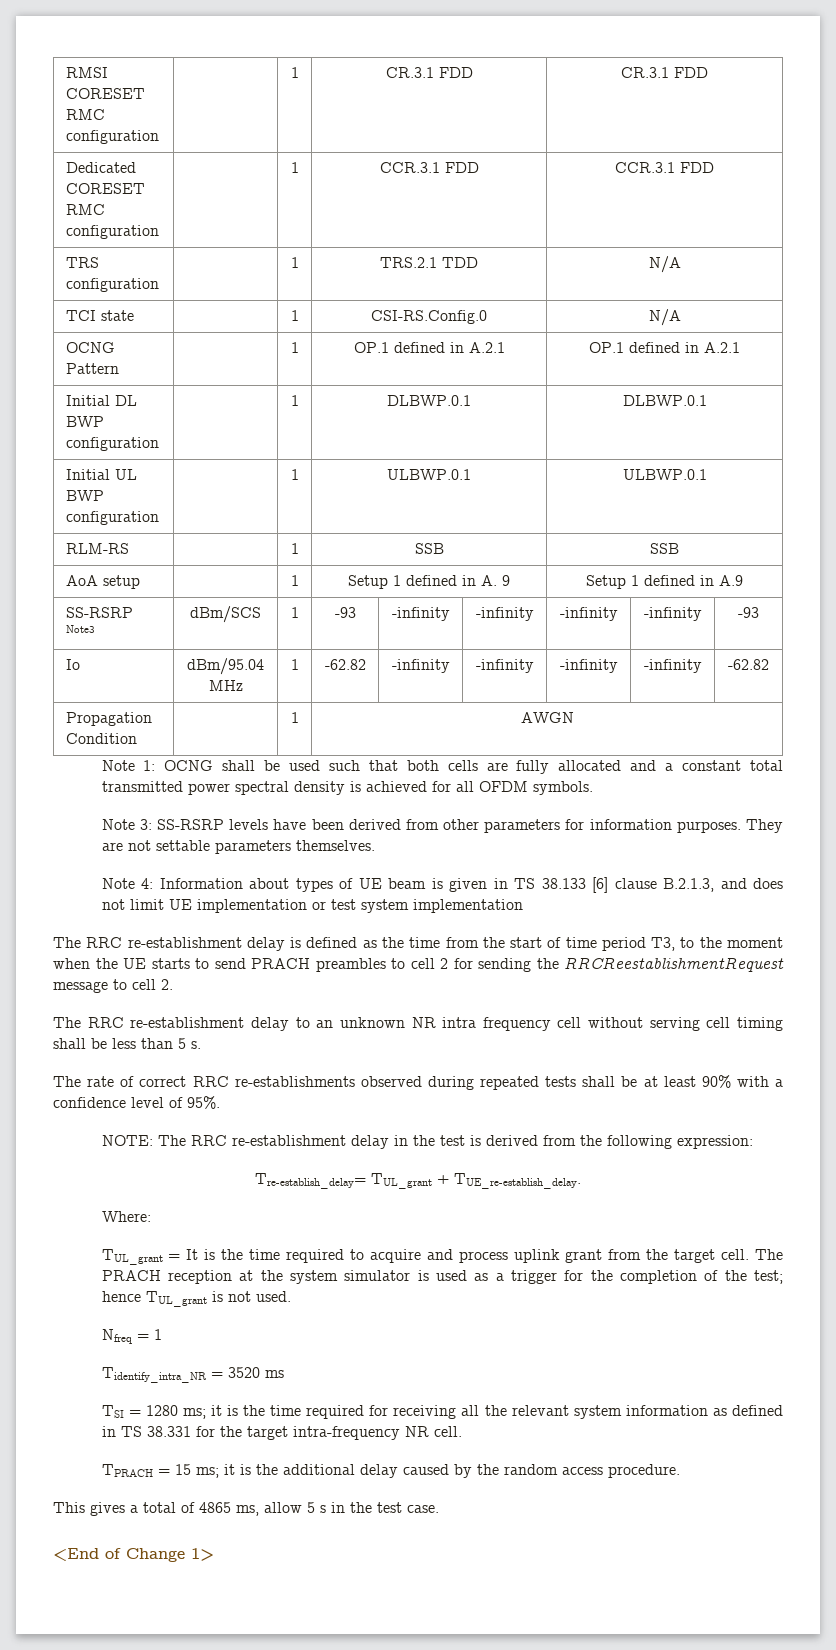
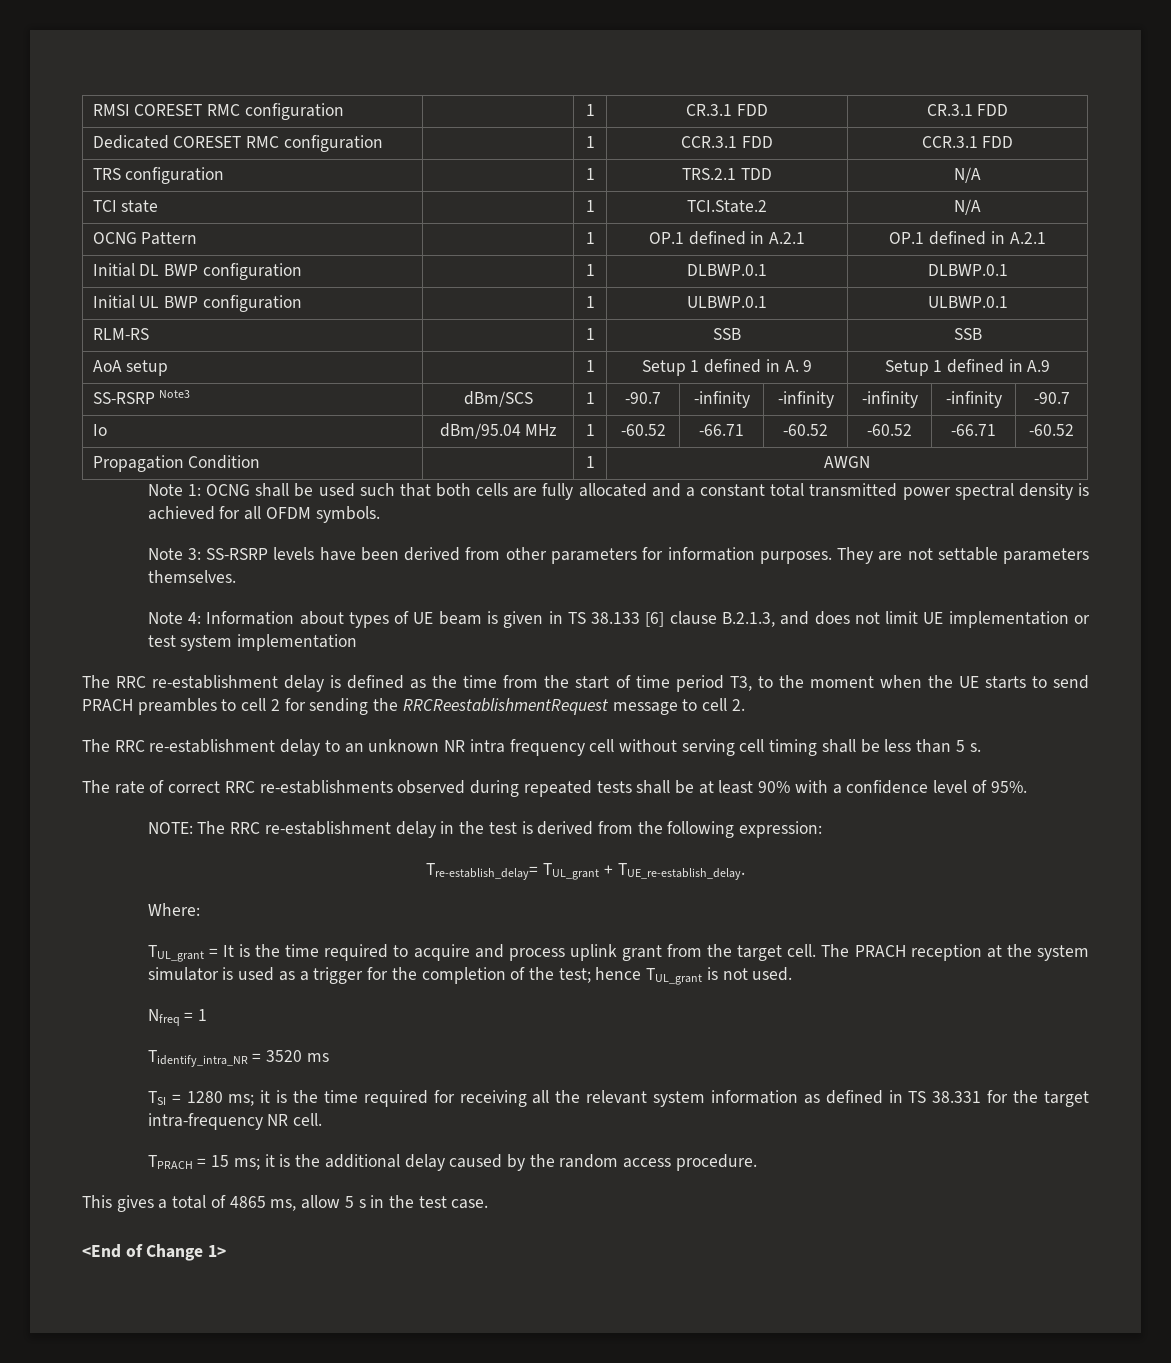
- TCI state | | 1 | CSI-RS.Config.0 | N/A
+ TCI state | | 1 | TCI.State.2 | N/A
- SS-RSRP Note3 | dBm/SCS | 1 | -93 | -infinity | -infinity | -infinity | -infinity | -93
+ SS-RSRP Note3 | dBm/SCS | 1 | -90.7 | -infinity | -infinity | -infinity | -infinity | -90.7
- Io | dBm/95.04 MHz | 1 | -62.82 | -infinity | -infinity | -infinity | -infinity | -62.82
+ Io | dBm/95.04 MHz | 1 | -60.52 | -66.71 | -60.52 | -60.52 | -66.71 | -60.52

